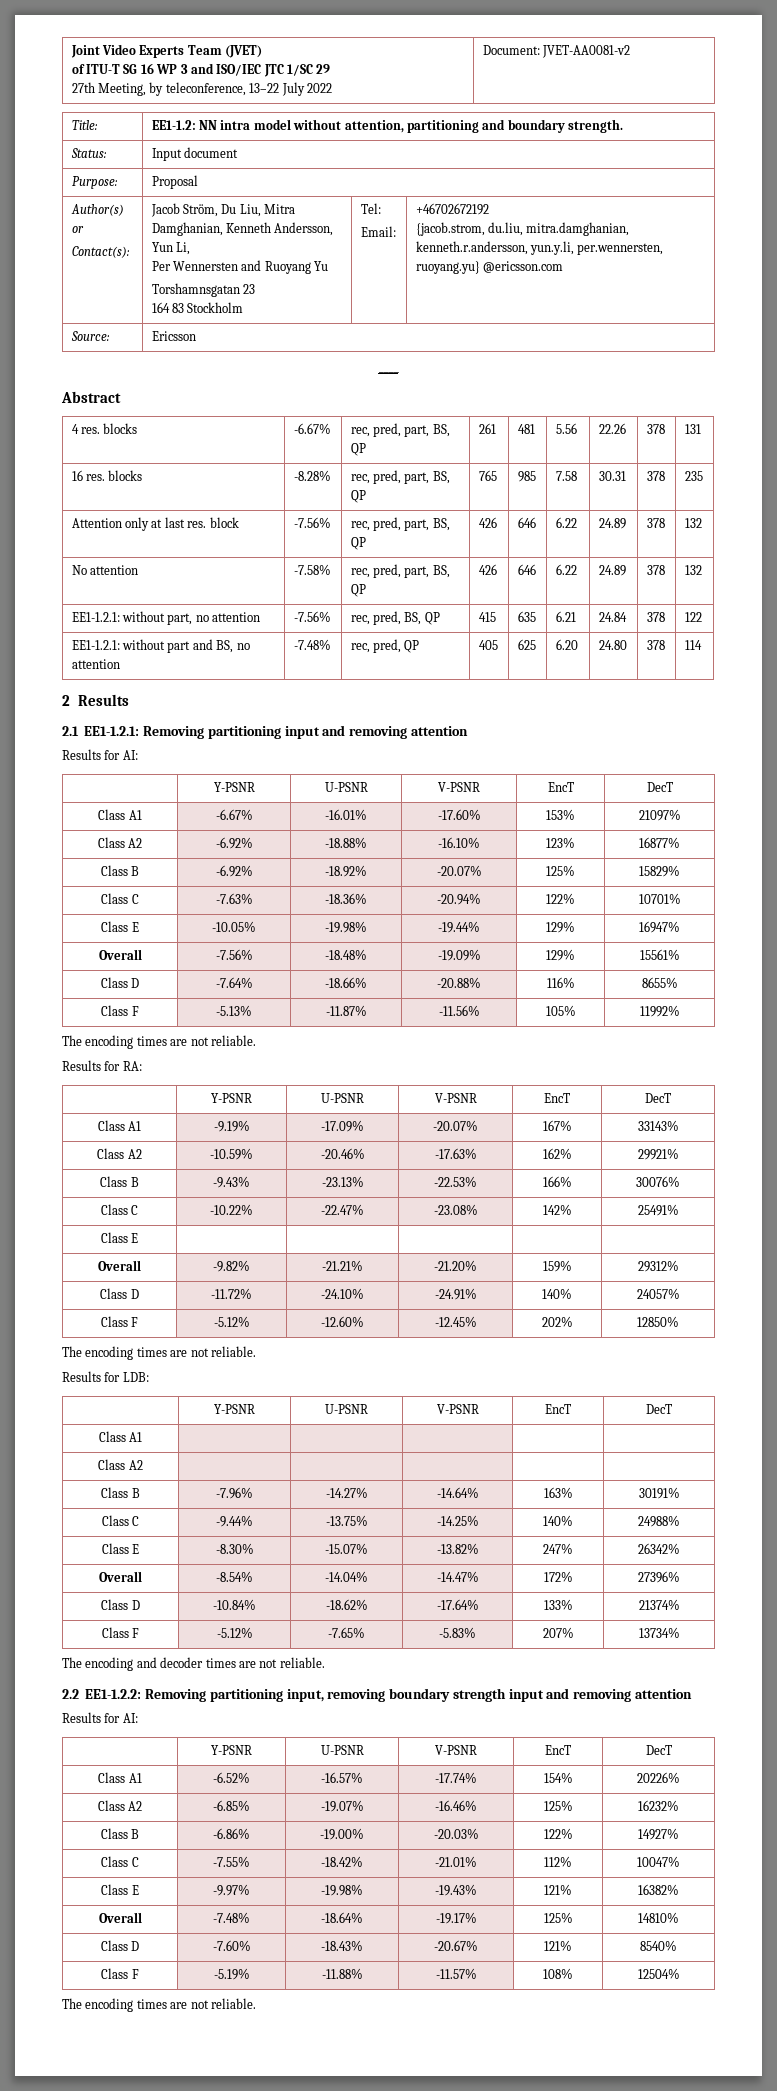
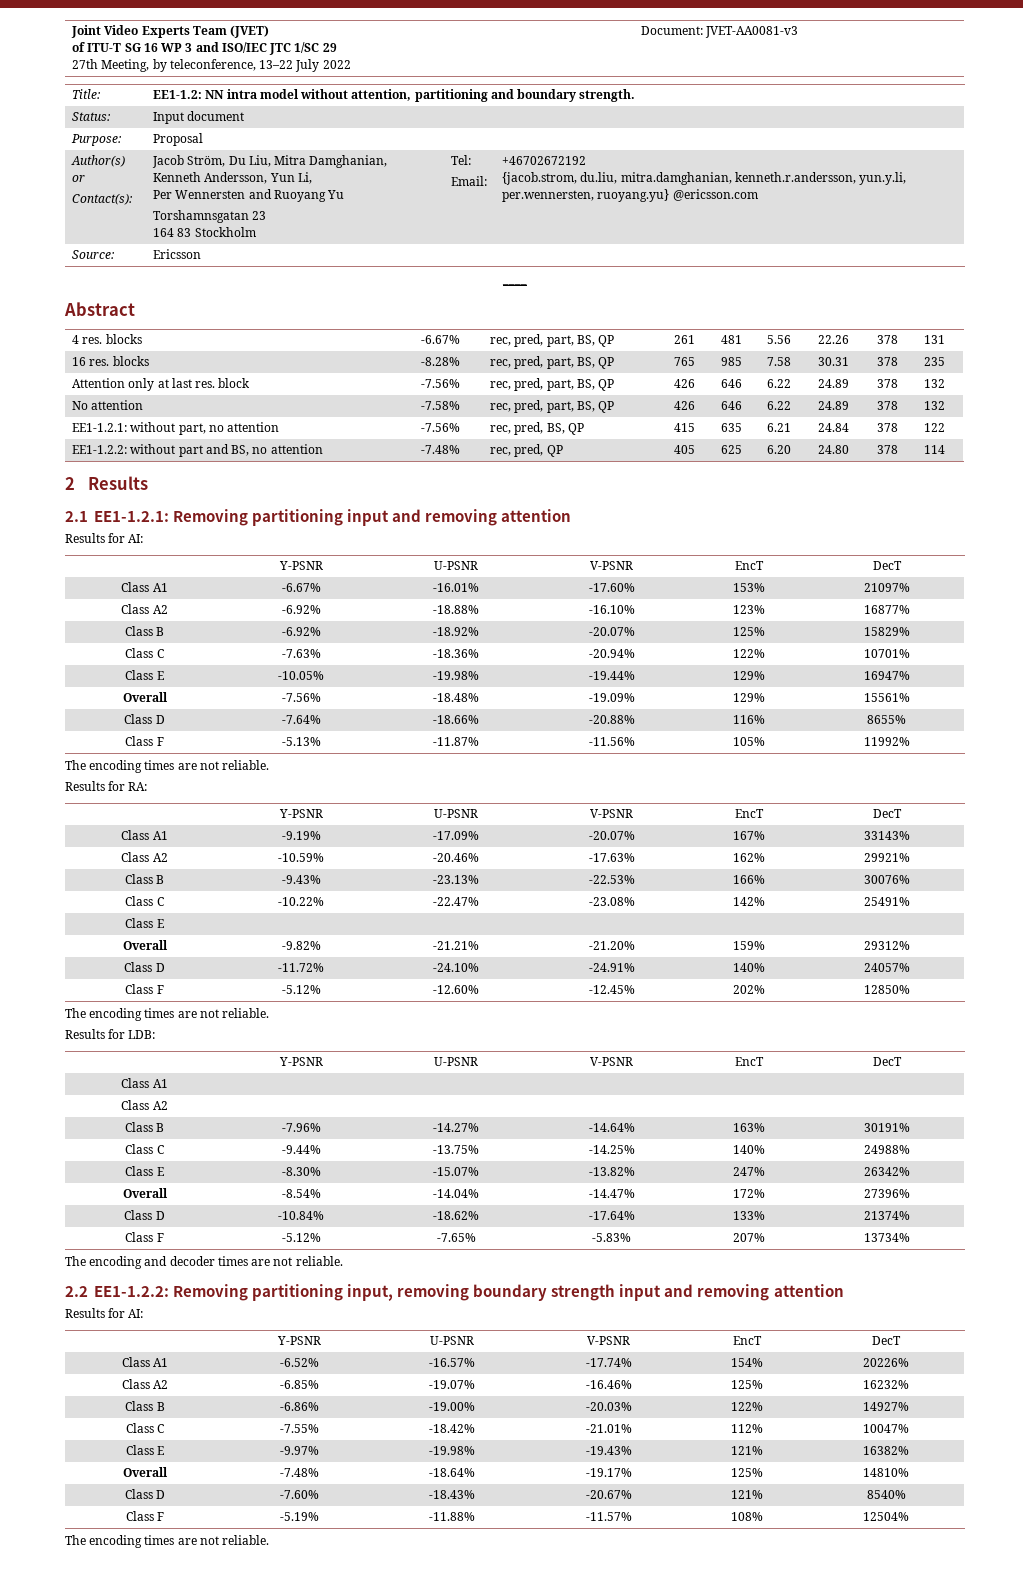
  Joint Video Experts Team (JVET)
  of ITU-T SG 16 WP 3 and ISO/IEC JTC 1/SC 29
- 27th Meeting, by teleconference, 13–22 July 2022 | Document: JVET-AA0081-v2
+ 27th Meeting, by teleconference, 13–22 July 2022 | Document: JVET-AA0081-v3
- EE1-1.2.1: without part and BS, no attention | -7.48% | rec, pred, QP | 405 | 625 | 6.20 | 24.80 | 378 | 114
+ EE1-1.2.2: without part and BS, no attention | -7.48% | rec, pred, QP | 405 | 625 | 6.20 | 24.80 | 378 | 114

